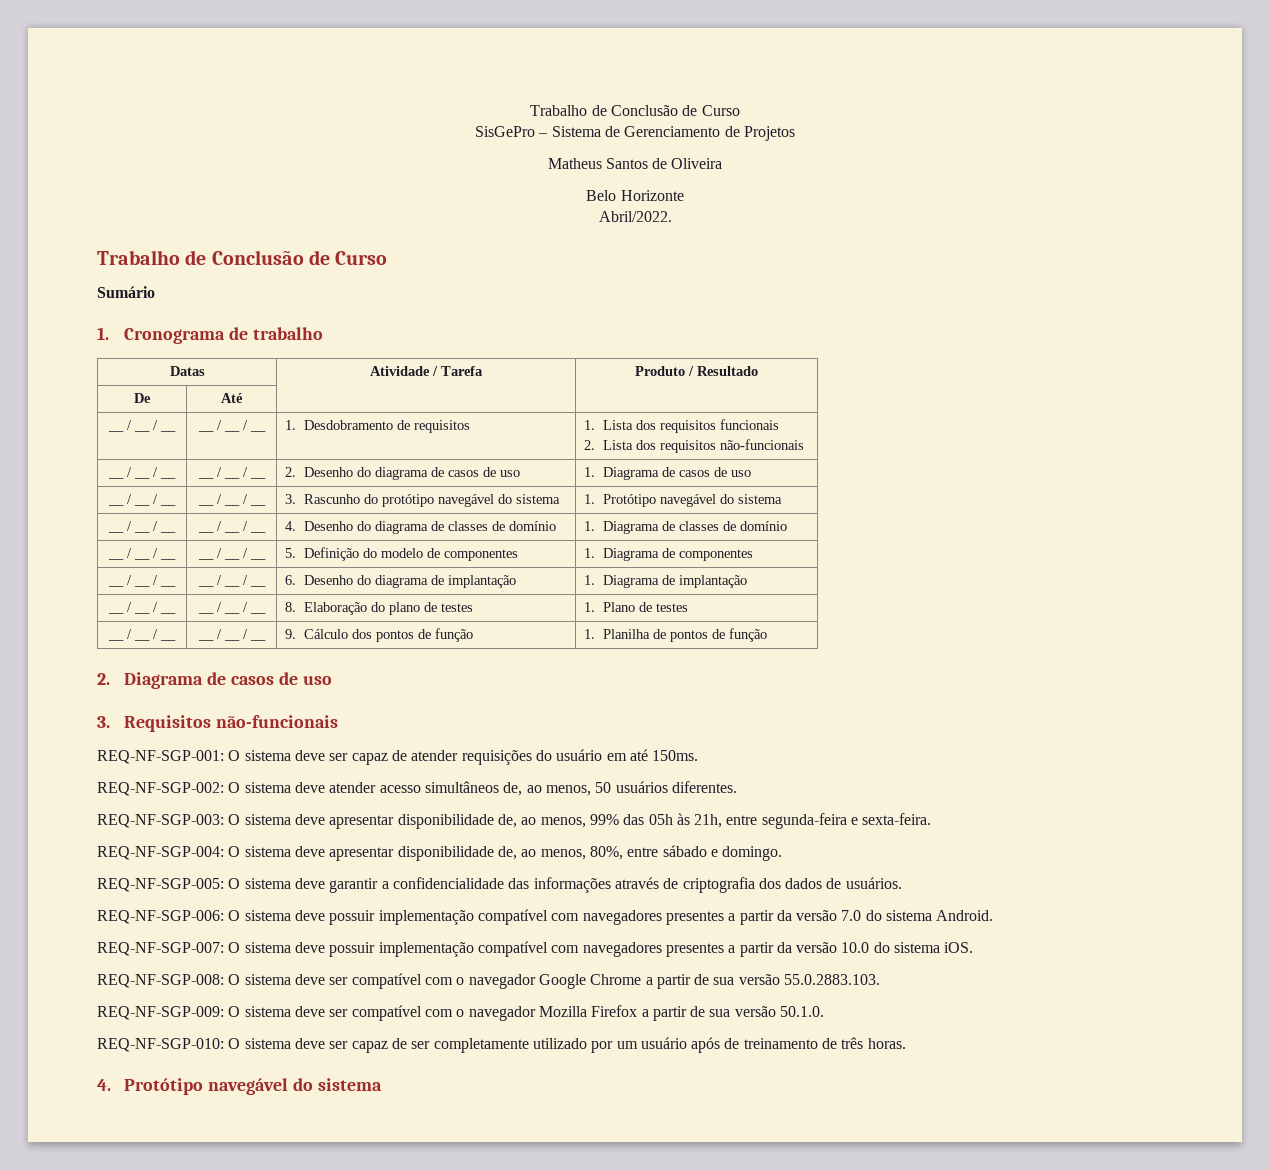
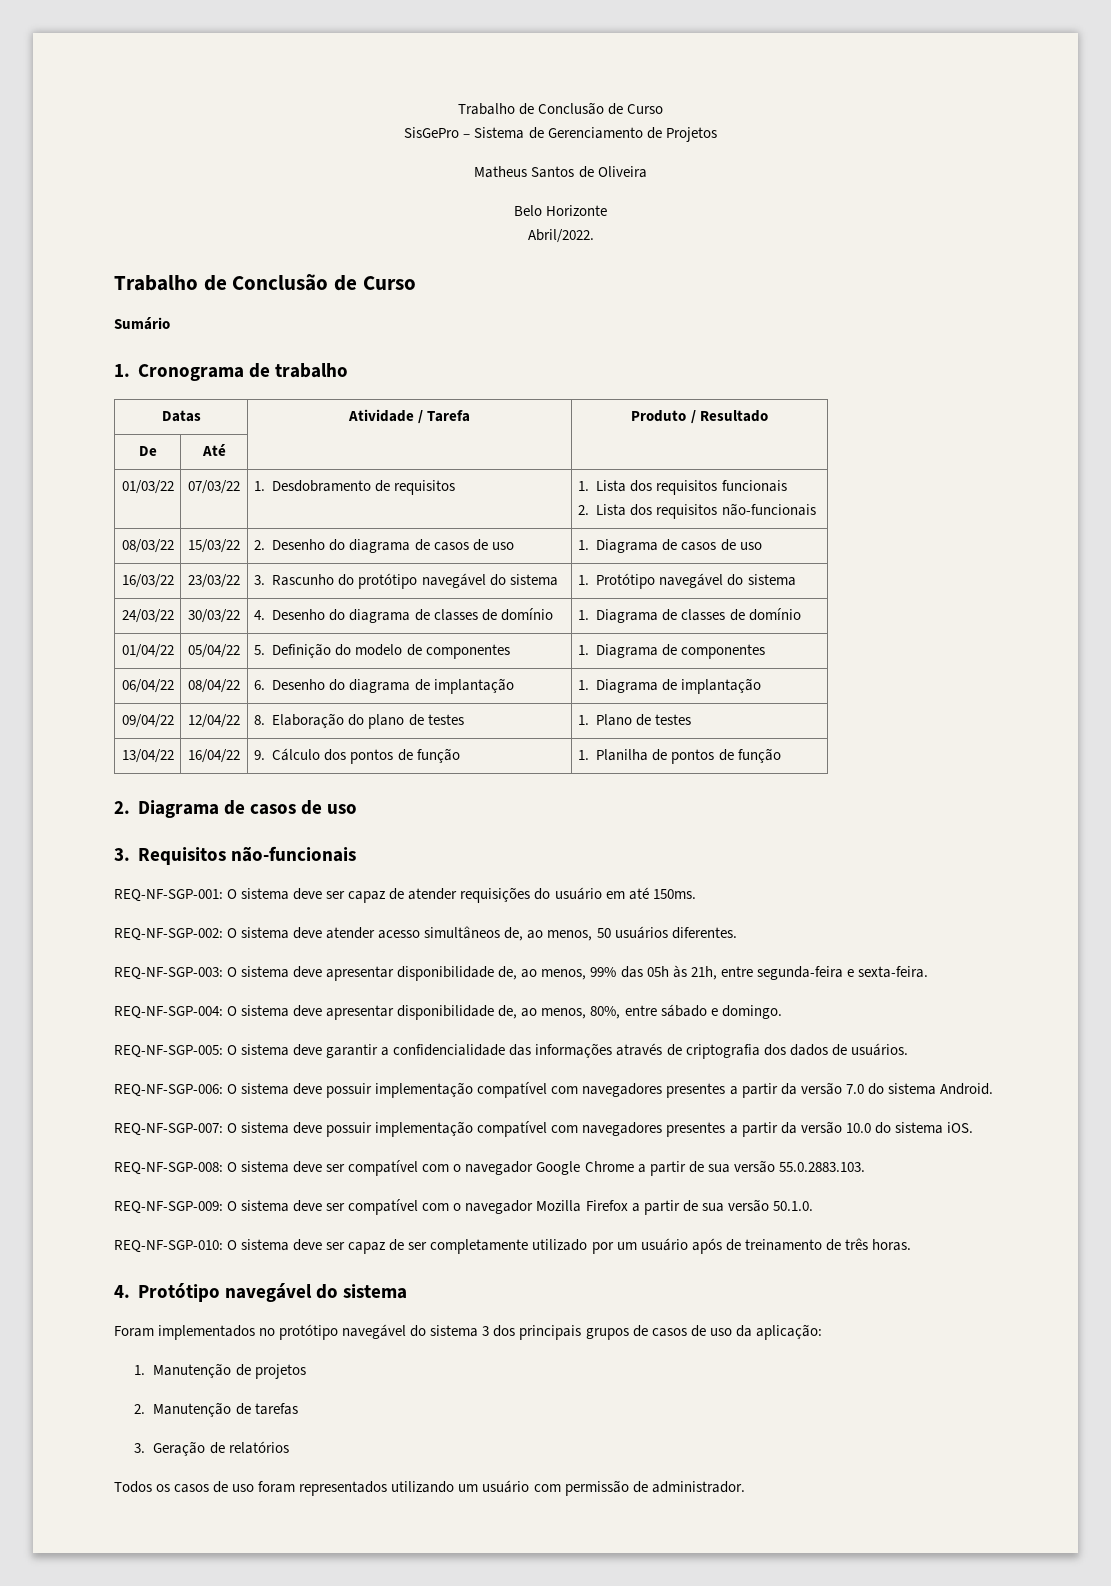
- __ / __ / __ | __ / __ / __ | 1. Desdobramento de requisitos | 1. Lista dos requisitos funcionais
+ 01/03/22 | 07/03/22 | 1. Desdobramento de requisitos | 1. Lista dos requisitos funcionais
- __ / __ / __ | __ / __ / __ | 2. Desenho do diagrama de casos de uso | 1. Diagrama de casos de uso
+ 08/03/22 | 15/03/22 | 2. Desenho do diagrama de casos de uso | 1. Diagrama de casos de uso
- __ / __ / __ | __ / __ / __ | 3. Rascunho do protótipo navegável do sistema | 1. Protótipo navegável do sistema
+ 16/03/22 | 23/03/22 | 3. Rascunho do protótipo navegável do sistema | 1. Protótipo navegável do sistema
- __ / __ / __ | __ / __ / __ | 4. Desenho do diagrama de classes de domínio | 1. Diagrama de classes de domínio
+ 24/03/22 | 30/03/22 | 4. Desenho do diagrama de classes de domínio | 1. Diagrama de classes de domínio
- __ / __ / __ | __ / __ / __ | 5. Definição do modelo de componentes | 1. Diagrama de componentes
+ 01/04/22 | 05/04/22 | 5. Definição do modelo de componentes | 1. Diagrama de componentes
- __ / __ / __ | __ / __ / __ | 6. Desenho do diagrama de implantação | 1. Diagrama de implantação
+ 06/04/22 | 08/04/22 | 6. Desenho do diagrama de implantação | 1. Diagrama de implantação
- __ / __ / __ | __ / __ / __ | 8. Elaboração do plano de testes | 1. Plano de testes
+ 09/04/22 | 12/04/22 | 8. Elaboração do plano de testes | 1. Plano de testes
- __ / __ / __ | __ / __ / __ | 9. Cálculo dos pontos de função | 1. Planilha de pontos de função
+ 13/04/22 | 16/04/22 | 9. Cálculo dos pontos de função | 1. Planilha de pontos de função
+ Foram implementados no protótipo navegável do sistema 3 dos principais grupos de casos de uso da aplicação:
+ 1. Manutenção de projetos
+ 2. Manutenção de tarefas
+ 3. Geração de relatórios
+ Todos os casos de uso foram representados utilizando um usuário com permissão de administrador.

